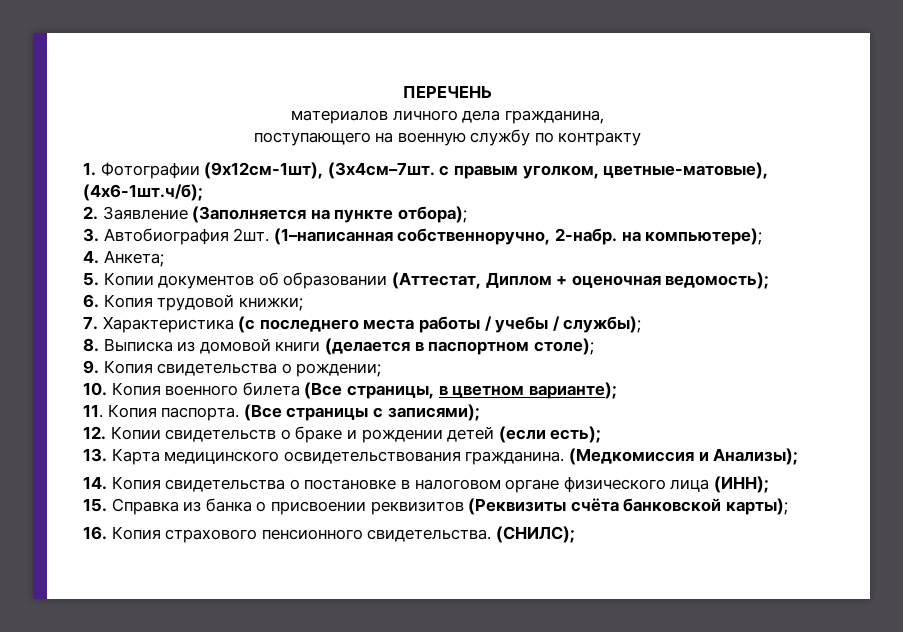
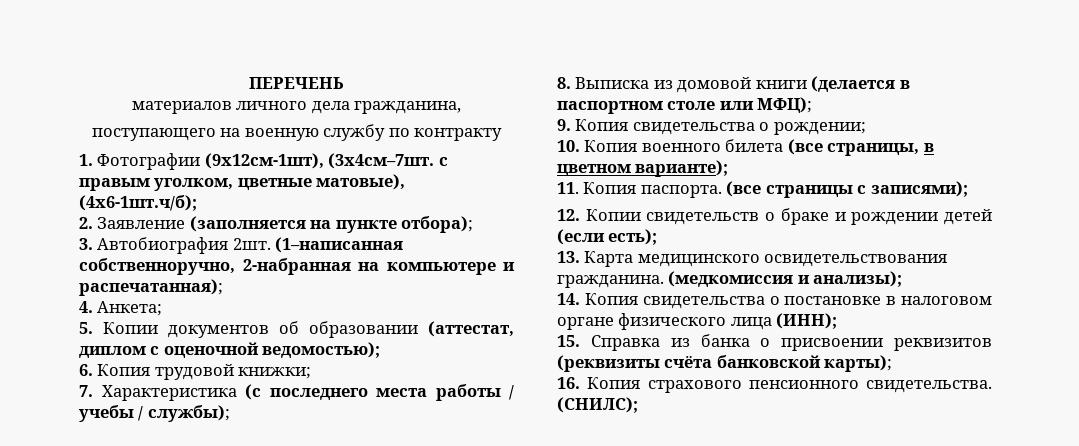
- 1. Фотографии (9х12см-1шт), (3x4см–7шт. с правым уголком, цветные-матовые), (4х6-1шт.ч/б);
+ 1. Фотографии (9х12см-1шт), (3x4см–7шт. с правым уголком, цветные матовые), (4х6-1шт.ч/б);
- 2. Заявление (Заполняется на пункте отбора);
+ 2. Заявление (заполняется на пункте отбора);
- (1–написанная собственноручно, 2-набр. на компьютере);
+ (1–написанная собственноручно, 2-набранная на компьютере и распечатанная);
- 5. Копии документов об образовании (Аттестат, Диплом + оценочная ведомость);
+ 5. Копии документов об образовании (аттестат, диплом с оценочной ведомостью);
- 8. Выписка из домовой книги (делается в паспортном столе);
+ 8. Выписка из домовой книги (делается в паспортном столе или МФЦ);
- 10. Копия военного билета (Все страницы, в цветном варианте);
+ 10. Копия военного билета (все страницы, в цветном варианте);
- (Все страницы с записями);
+ (все страницы с записями);
- (Медкомиссия и Анализы);
+ (медкомиссия и анализы);
- 15. Справка из банка о присвоении реквизитов (Реквизиты счёта банковской карты);
+ 15. Справка из банка о присвоении реквизитов (реквизиты счёта банковской карты);

